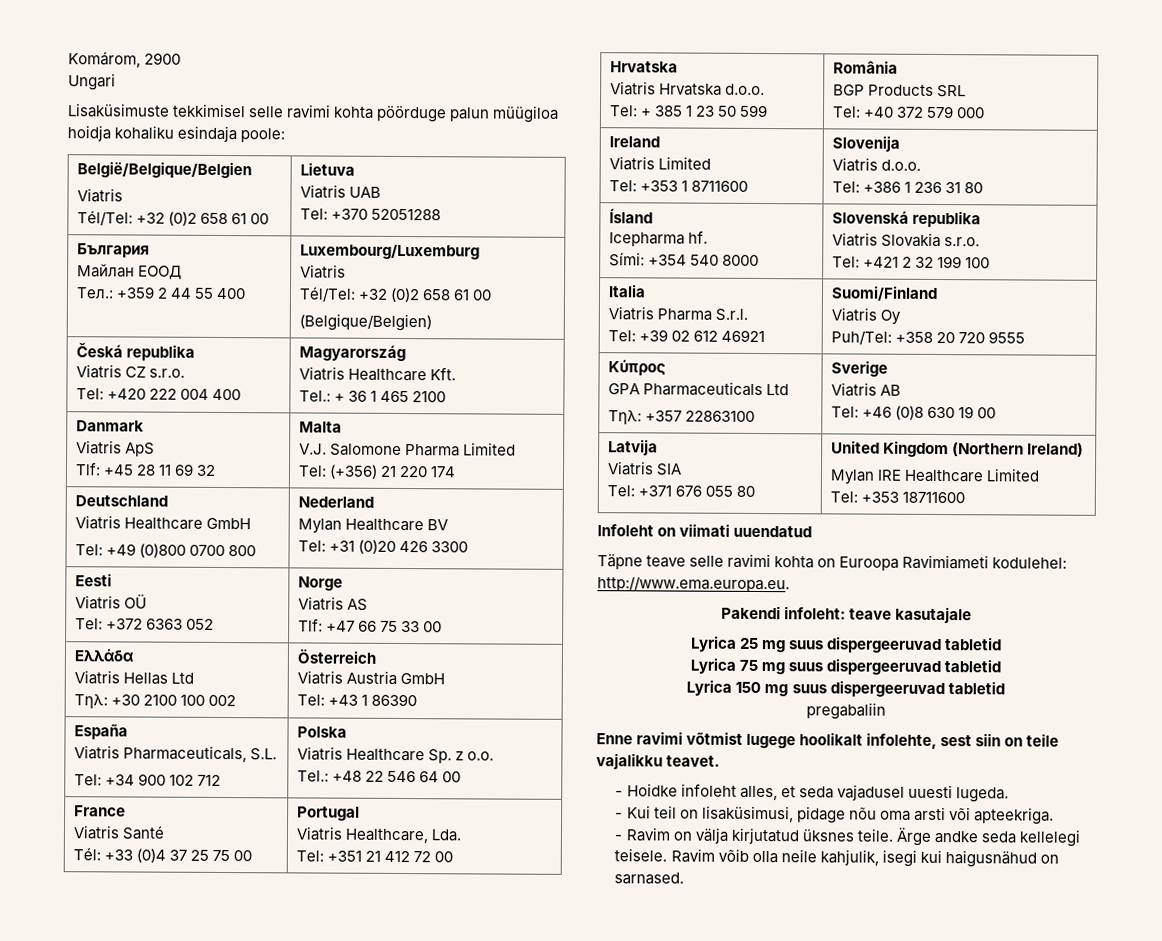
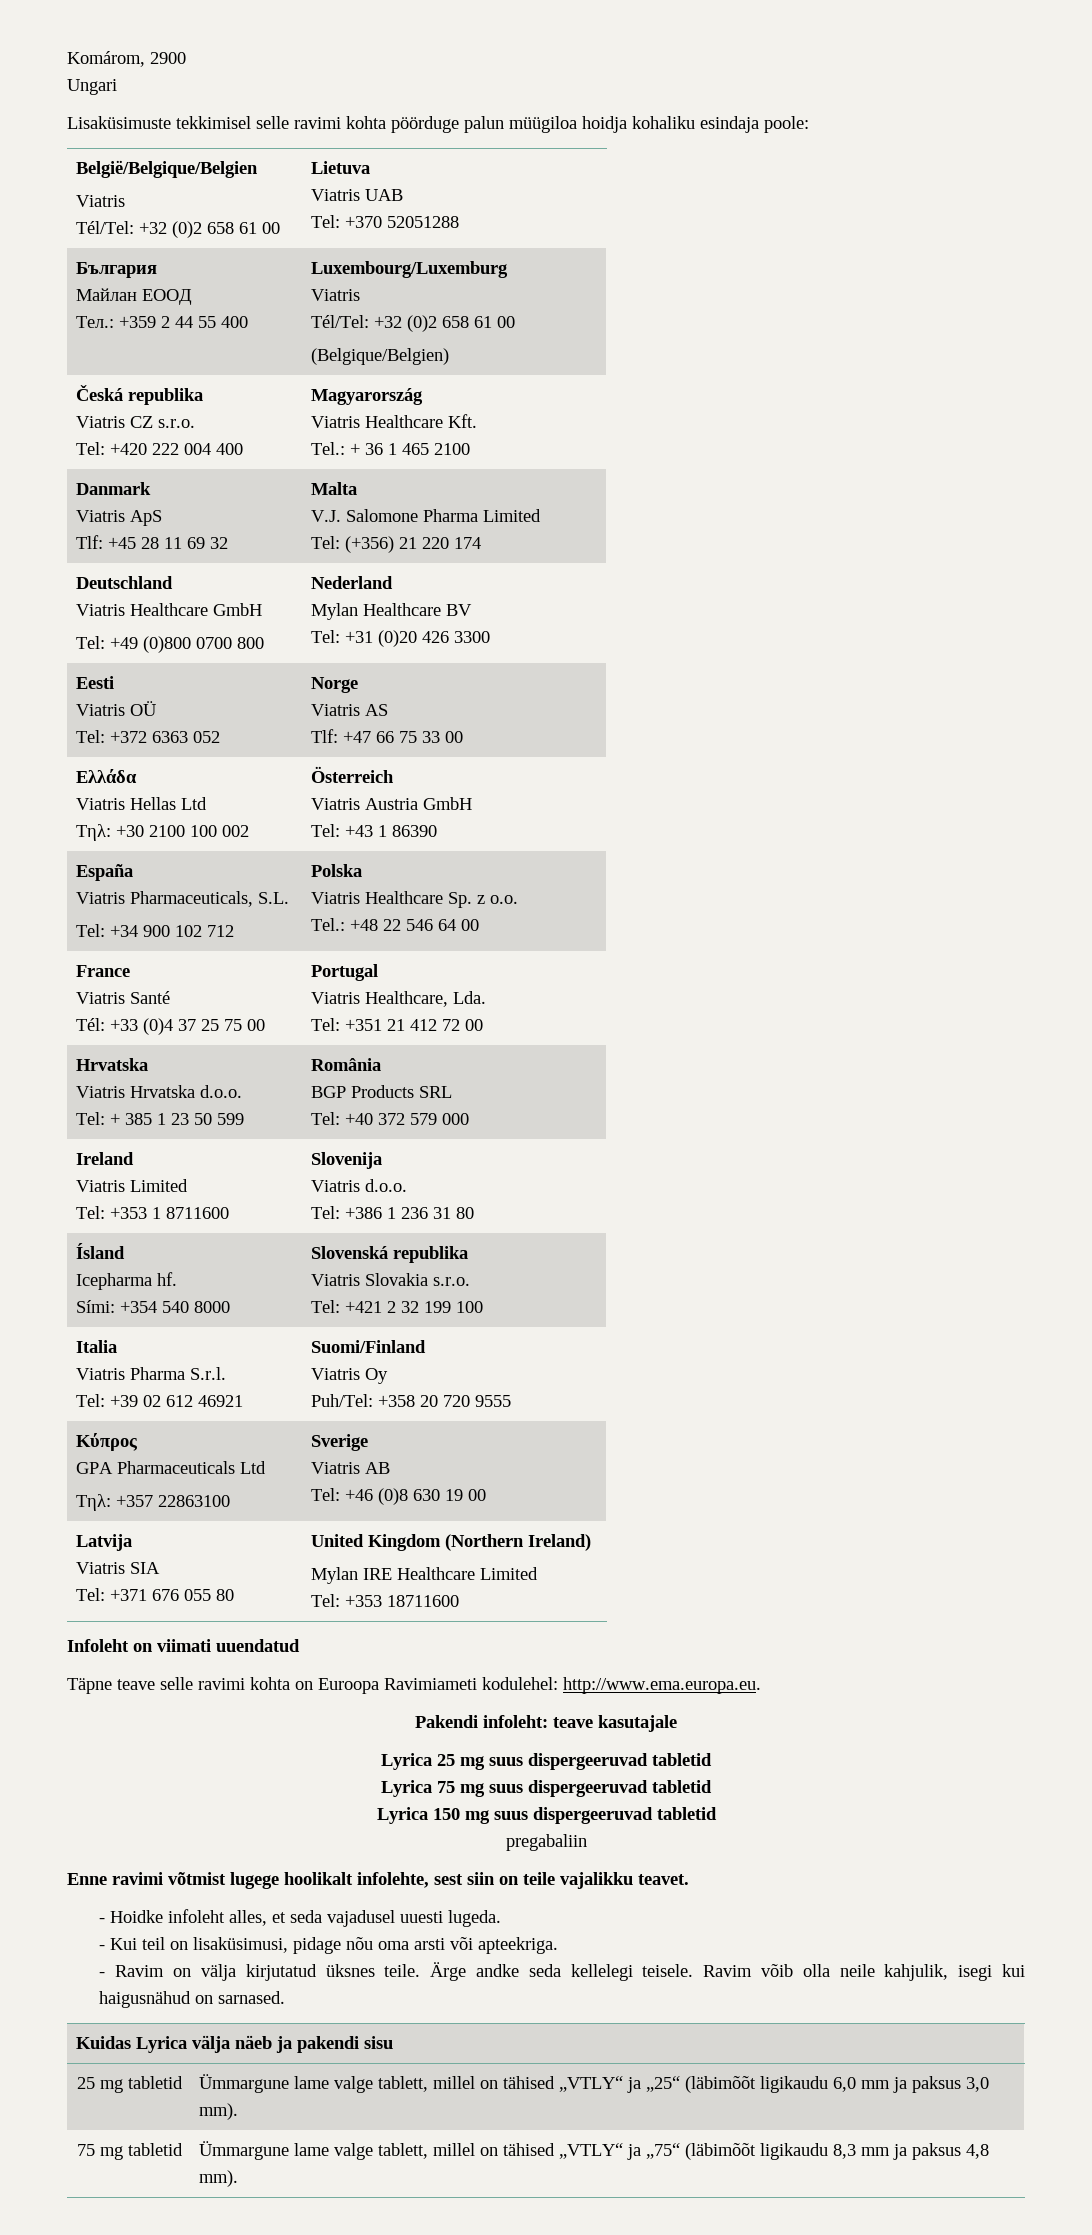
+ Kuidas Lyrica välja näeb ja pakendi sisu
+ 25 mg tabletid | Ümmargune lame valge tablett, millel on tähised „VTLY“ ja „25“ (läbimõõt ligikaudu 6,0 mm ja paksus 3,0 mm).
+ 75 mg tabletid | Ümmargune lame valge tablett, millel on tähised „VTLY“ ja „75“ (läbimõõt ligikaudu 8,3 mm ja paksus 4,8 mm).

